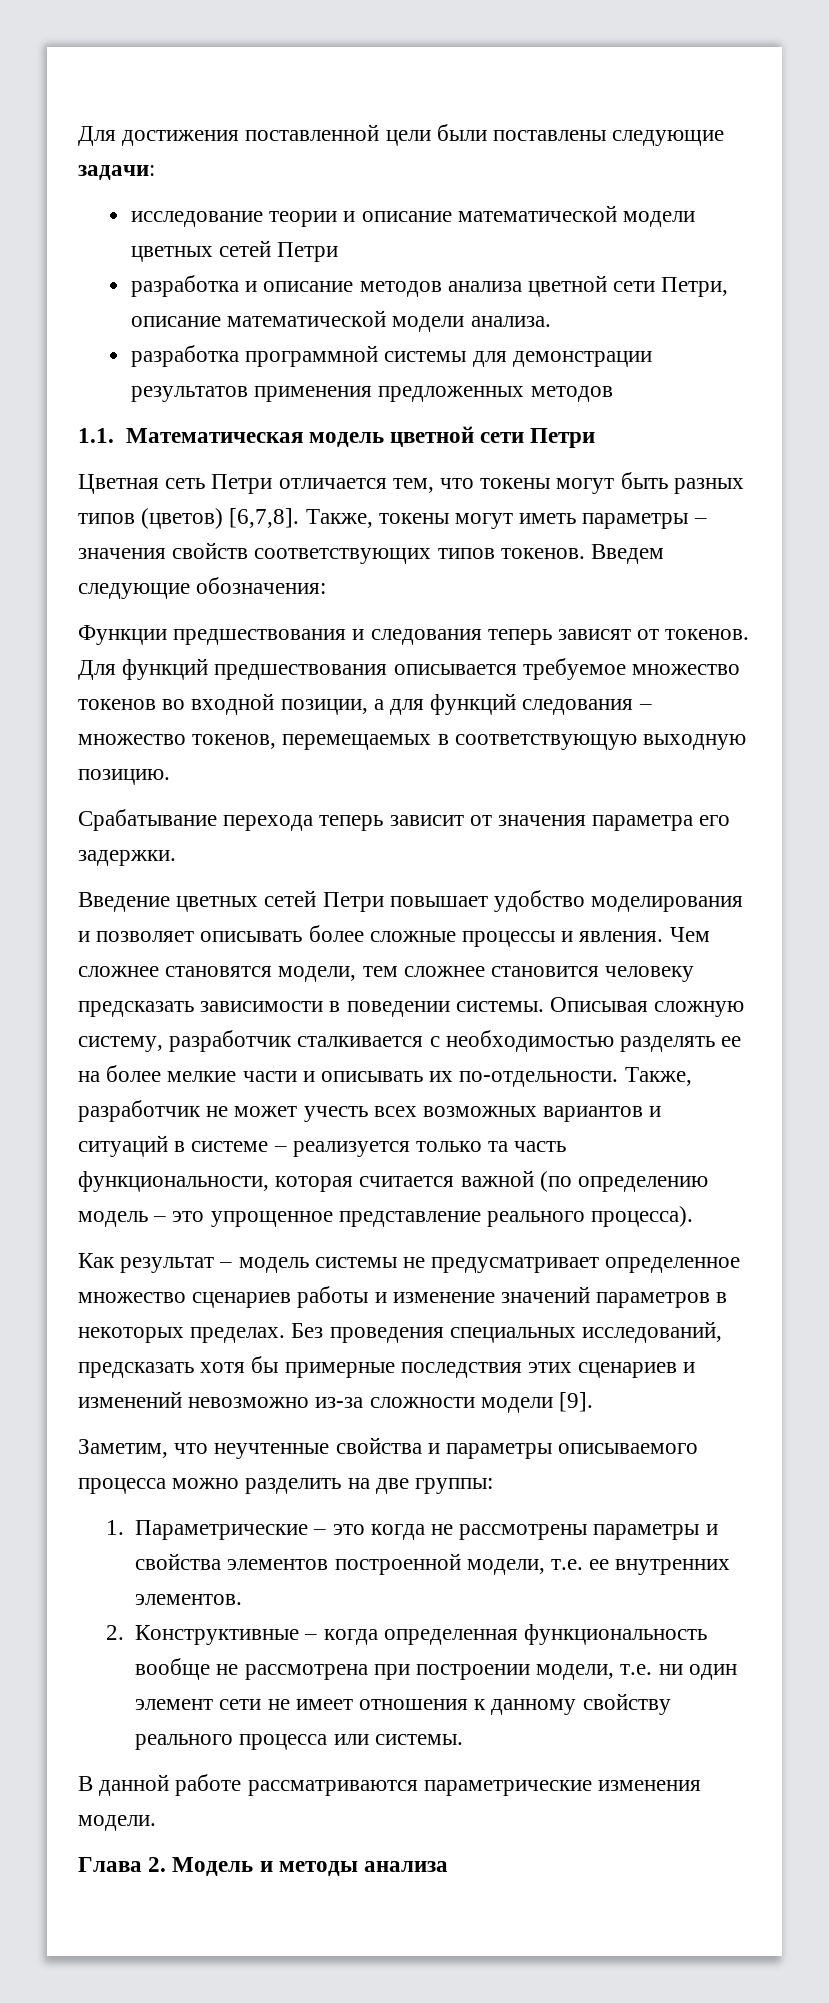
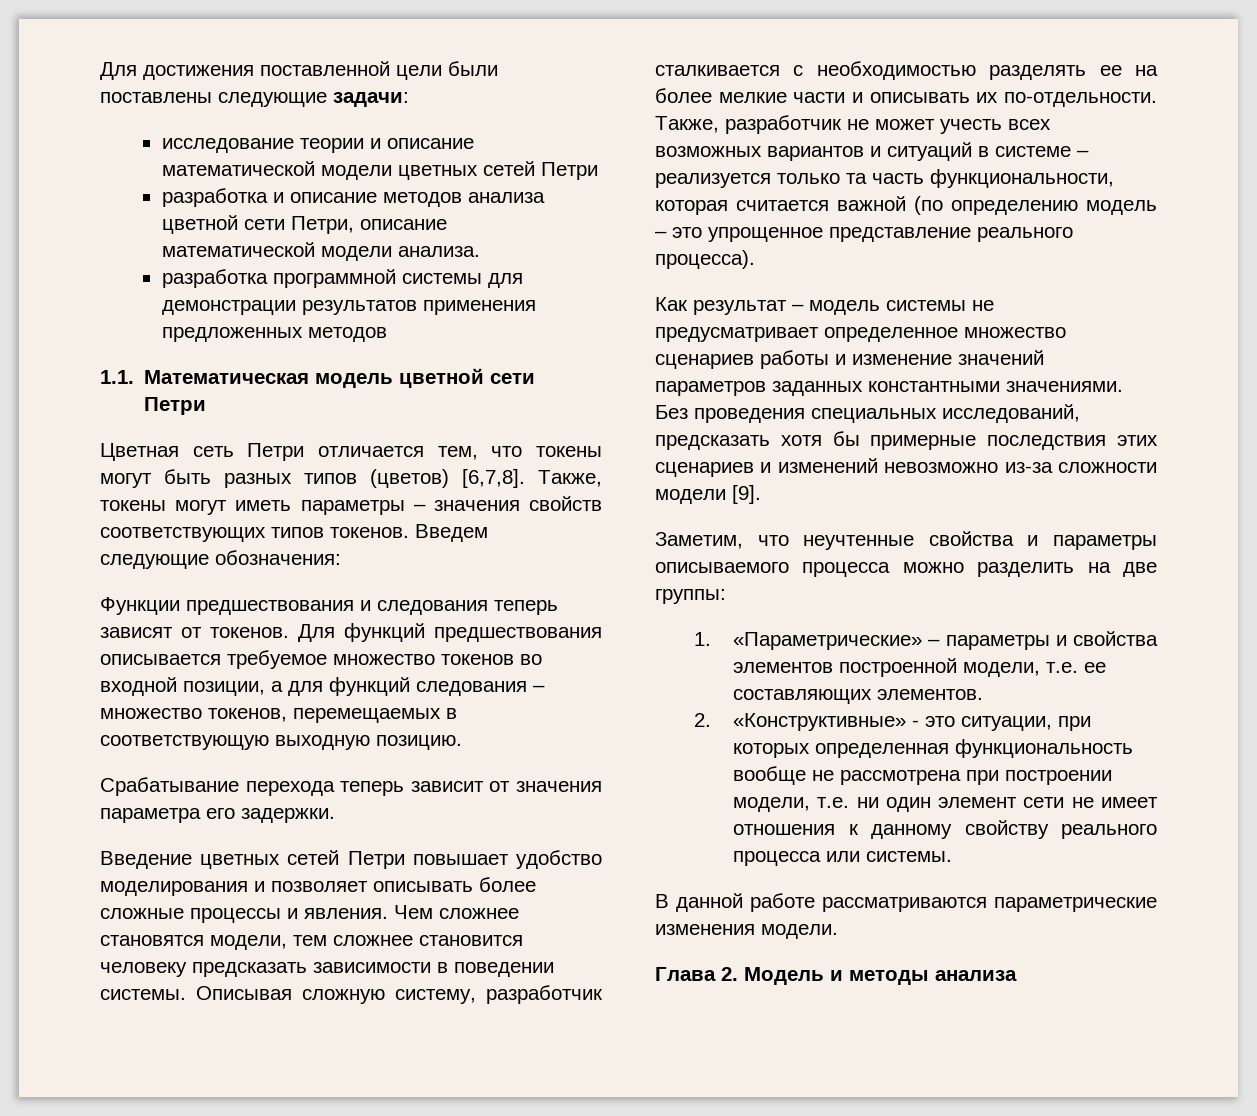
- Как результат – модель системы не предусматривает определенное множество сценариев работы и изменение значений параметров в некоторых пределах.
+ Как результат – модель системы не предусматривает определенное множество сценариев работы и изменение значений параметров заданных константными значениями.
- 1. Параметрические – это когда не рассмотрены параметры и свойства элементов построенной модели, т.е. ее внутренних элементов.
+ 1. «Параметрические» – параметры и свойства элементов построенной модели, т.е. ее составляющих элементов.
- 2. Конструктивные – когда определенная функциональность вообще не рассмотрена при построении модели, т.е. ни один элемент сети не имеет отношения к данному свойству реального процесса или системы.
+ 2. «Конструктивные» - это ситуации, при которых определенная функциональность вообще не рассмотрена при построении модели, т.е. ни один элемент сети не имеет отношения к данному свойству реального процесса или системы.

